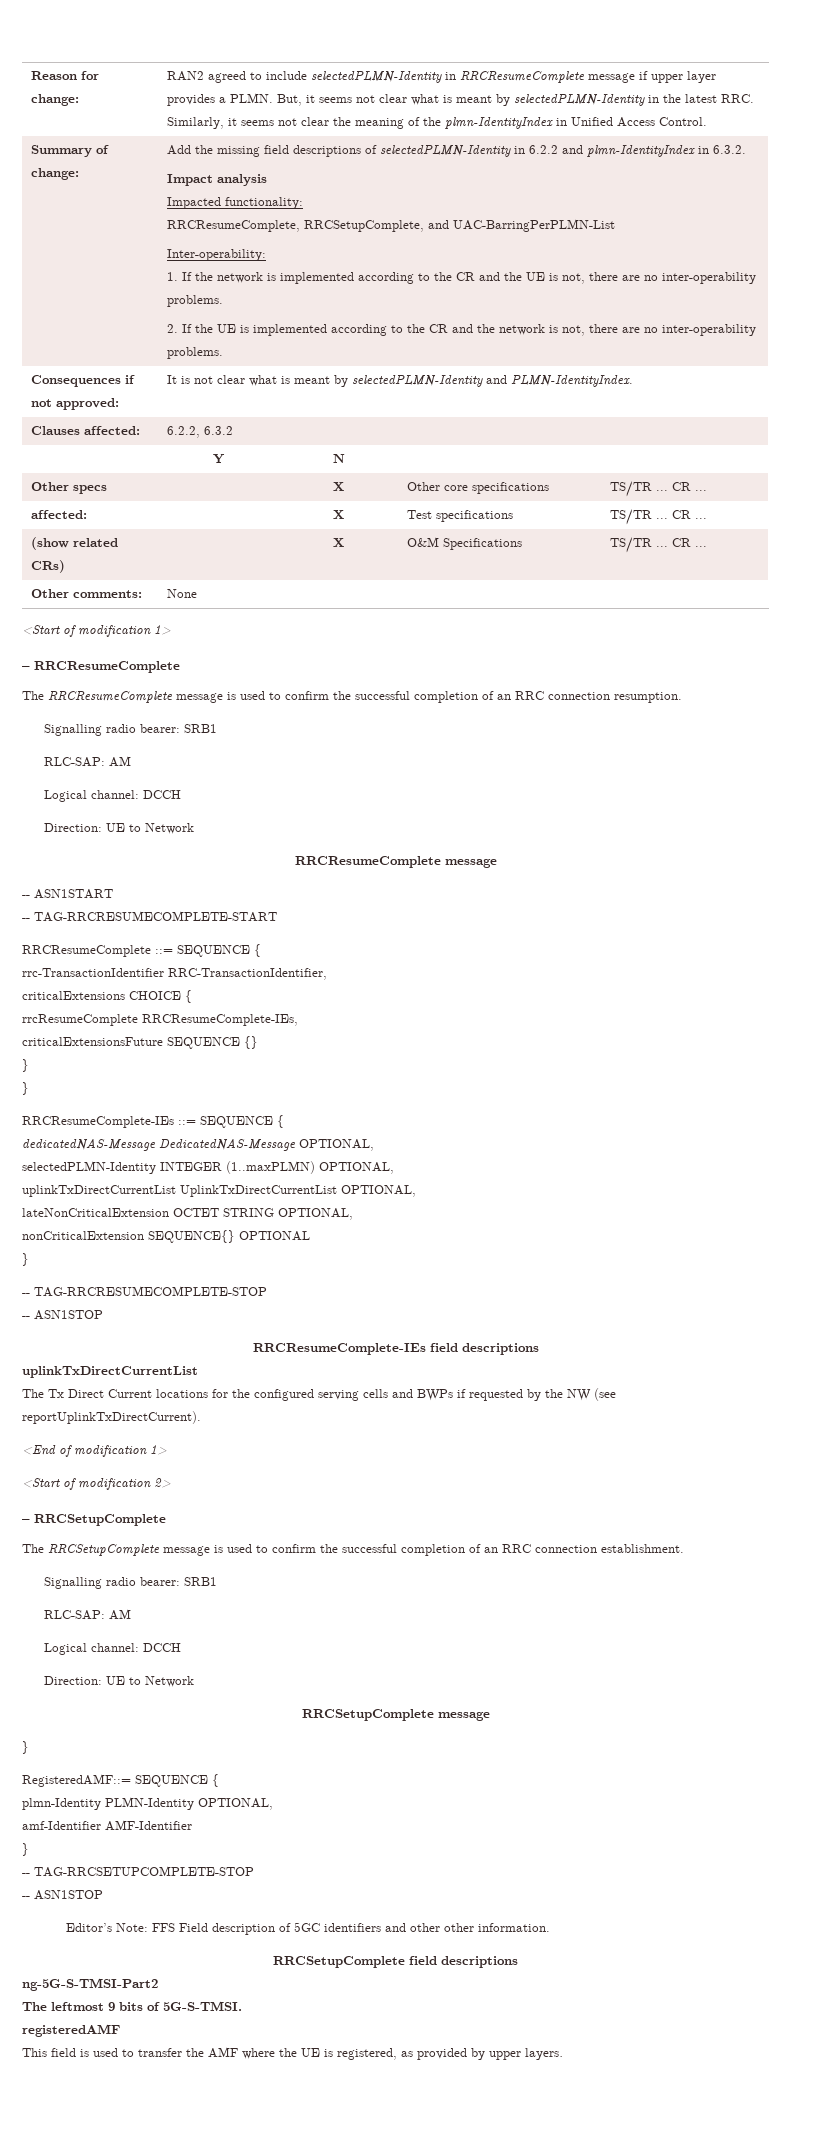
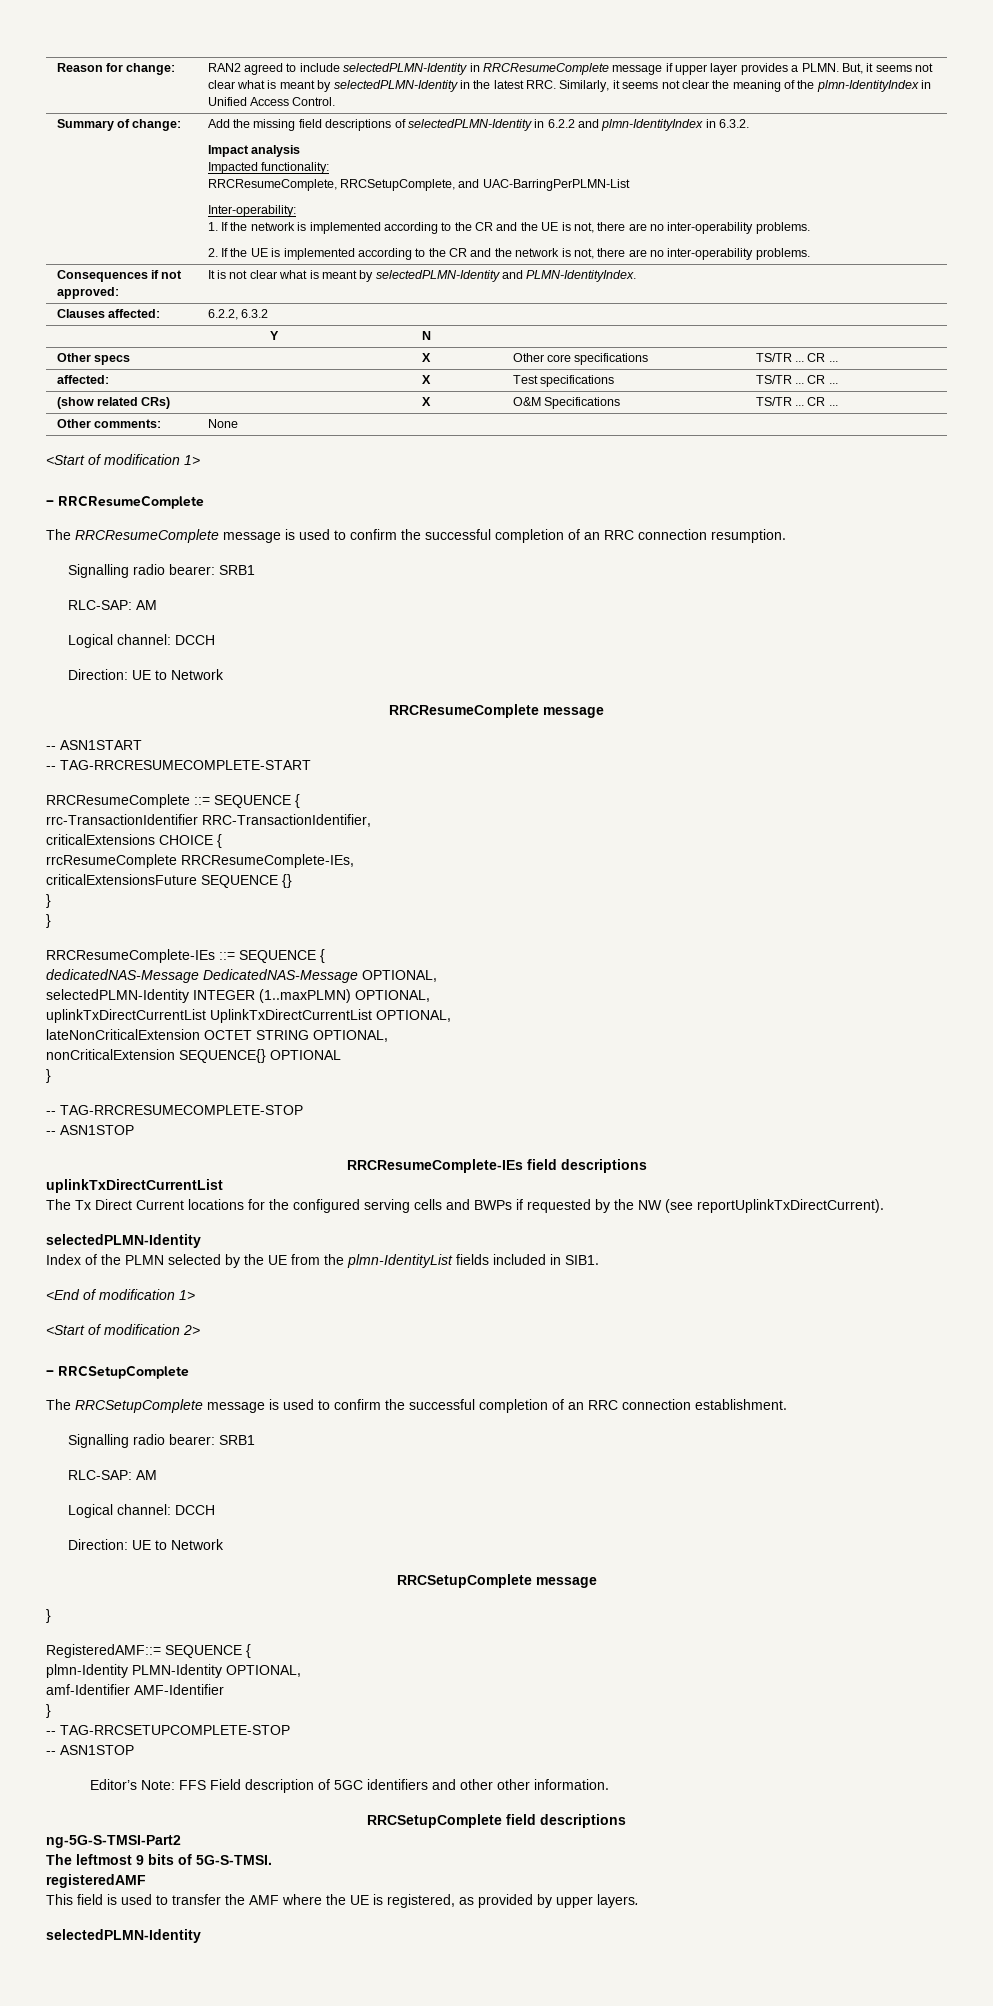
  The Tx Direct Current locations for the configured serving cells and BWPs if requested by the NW (see reportUplinkTxDirectCurrent).
+ selectedPLMN-Identity
+ Index of the PLMN selected by the UE from the plmn-IdentityList fields included in SIB1.
  This field is used to transfer the AMF where the UE is registered, as provided by upper layers.
+ selectedPLMN-Identity

